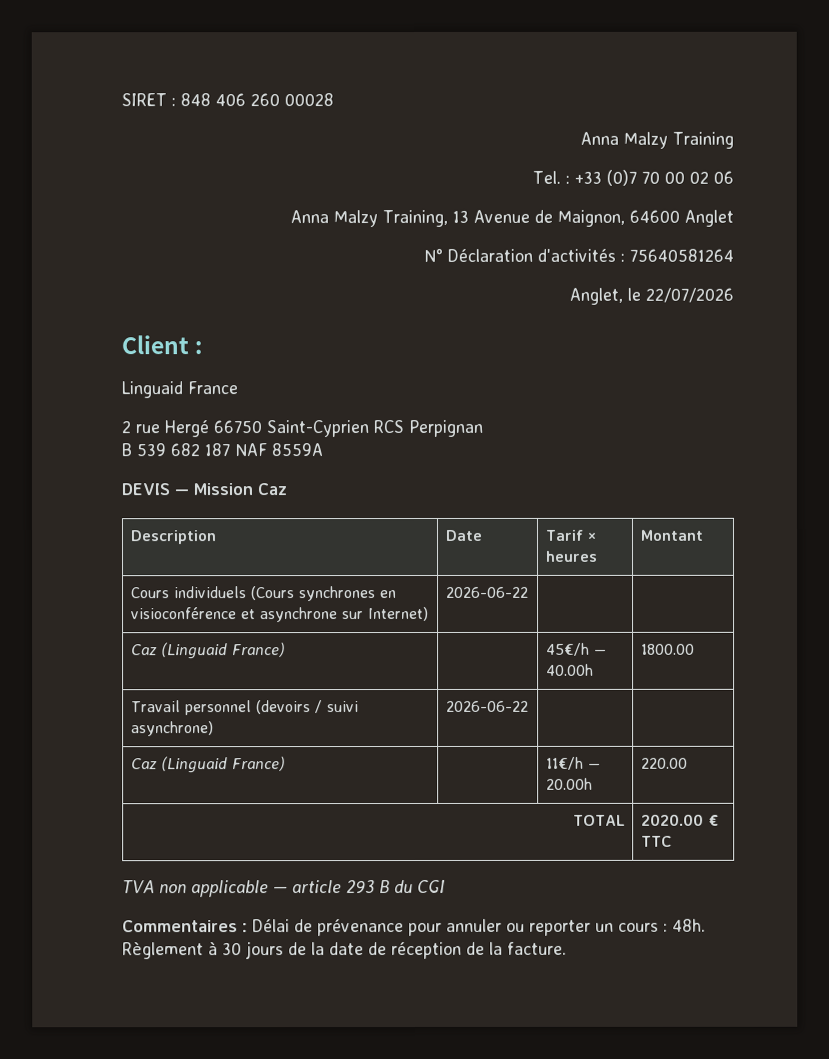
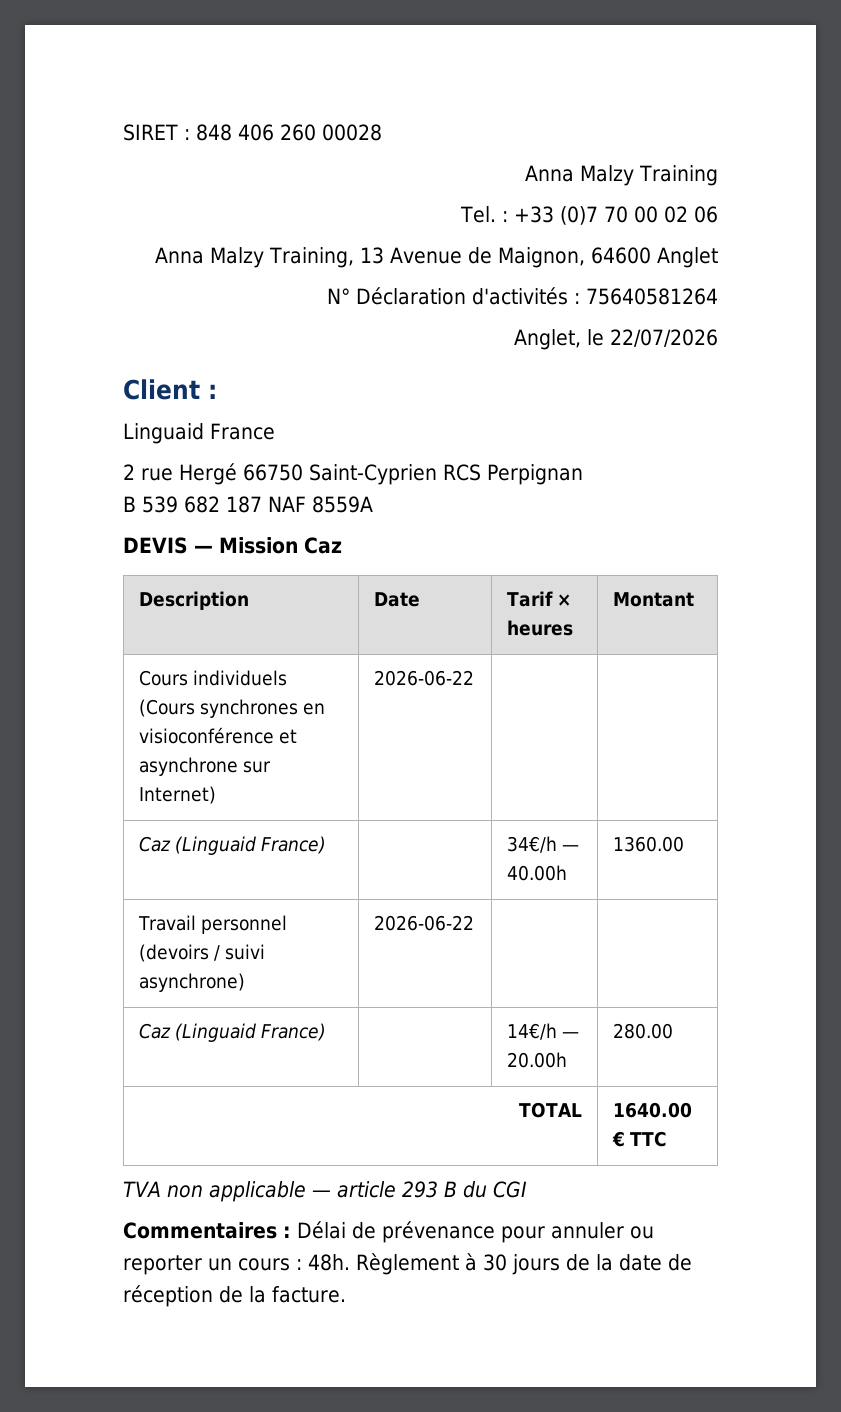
- Caz (Linguaid France) | | 45€/h — 40.00h | 1800.00
+ Caz (Linguaid France) | | 34€/h — 40.00h | 1360.00
- Caz (Linguaid France) | | 11€/h — 20.00h | 220.00
+ Caz (Linguaid France) | | 14€/h — 20.00h | 280.00
- TOTAL | 2020.00 € TTC
+ TOTAL | 1640.00 € TTC

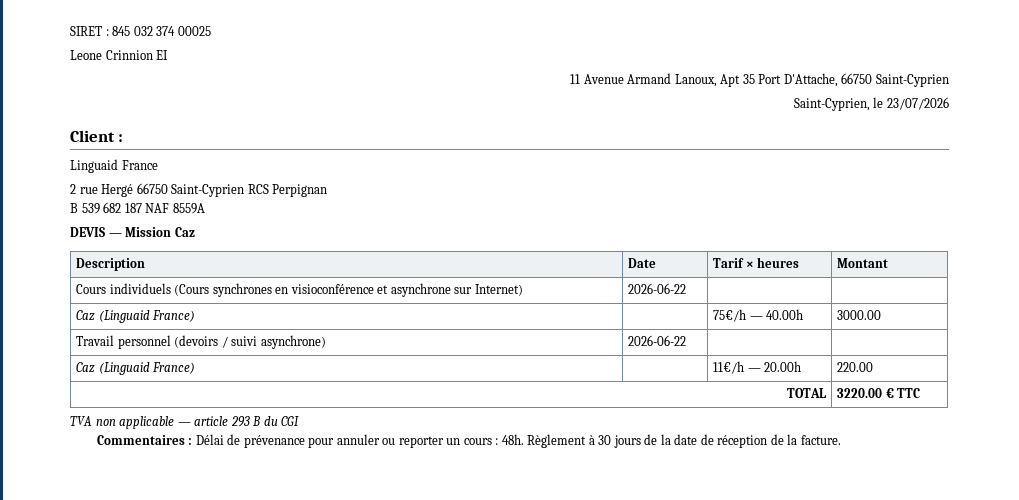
- SIRET : 848 406 260 00028
- Anna Malzy Training
- Tel. : +33 (0)7 70 00 02 06
- Anna Malzy Training, 13 Avenue de Maignon, 64600 Anglet
- N° Déclaration d'activités : 75640581264
- Anglet, le 22/07/2026
+ SIRET : 845 032 374 00025
+ Leone Crinnion EI
+ 11 Avenue Armand Lanoux, Apt 35 Port D'Attache, 66750 Saint-Cyprien
+ Saint-Cyprien, le 23/07/2026
- Caz (Linguaid France) | | 34€/h — 40.00h | 1360.00
+ Caz (Linguaid France) | | 75€/h — 40.00h | 3000.00
- Caz (Linguaid France) | | 14€/h — 20.00h | 280.00
+ Caz (Linguaid France) | | 11€/h — 20.00h | 220.00
- TOTAL | 1640.00 € TTC
+ TOTAL | 3220.00 € TTC

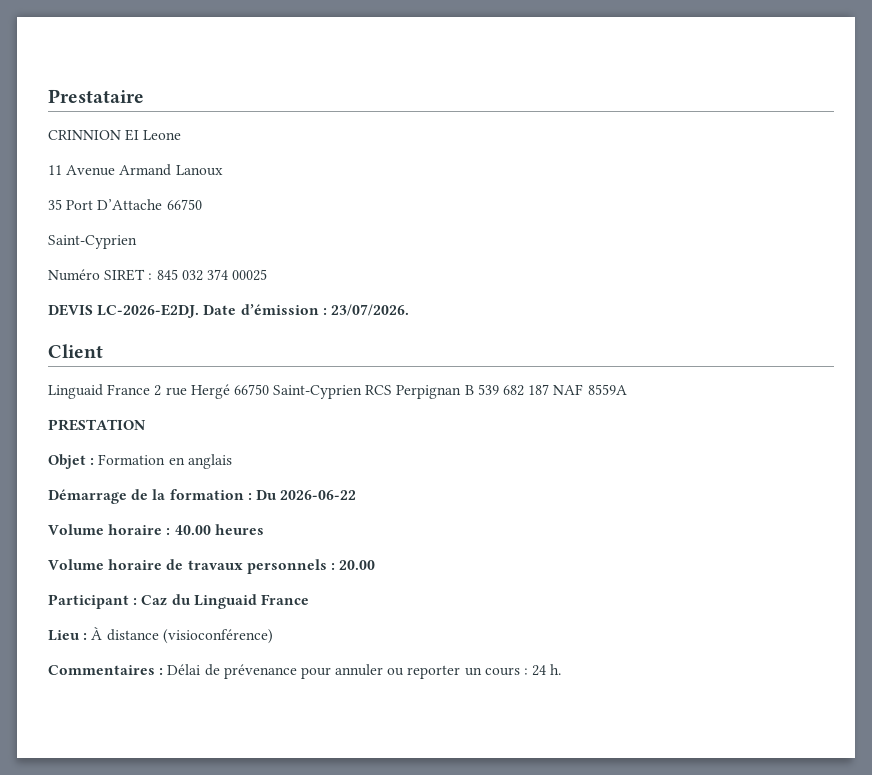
- SIRET : 845 032 374 00025
+ Prestataire
+ CRINNION EI Leone
+ 11 Avenue Armand Lanoux
+ 35 Port D’Attache 66750
+ Saint-Cyprien
+ Numéro SIRET : 845 032 374 00025
- Leone Crinnion EI
- 11 Avenue Armand Lanoux, Apt 35 Port D'Attache, 66750 Saint-Cyprien
- Saint-Cyprien, le 23/07/2026
+ DEVIS LC-2026-E2DJ. Date d’émission : 23/07/2026.
- Client :
- Linguaid France
- 2 rue Hergé 66750 Saint-Cyprien RCS Perpignan
- B 539 682 187 NAF 8559A
+ Client
+ Linguaid France 2 rue Hergé 66750 Saint-Cyprien RCS Perpignan B 539 682 187 NAF 8559A
- DEVIS — Mission Caz
- Description | Date | Tarif × heures | Montant
- Cours individuels (Cours synchrones en visioconférence et asynchrone sur Internet) | 2026-06-22 | |
- Caz (Linguaid France) | | 75€/h — 40.00h | 3000.00
- Travail personnel (devoirs / suivi asynchrone) | 2026-06-22 | |
- Caz (Linguaid France) | | 11€/h — 20.00h | 220.00
- TOTAL | 3220.00 € TTC
- TVA non applicable — article 293 B du CGI
+ PRESTATION
+ Objet : Formation en anglais
+ Démarrage de la formation : Du 2026-06-22
+ Volume horaire : 40.00 heures
+ Volume horaire de travaux personnels : 20.00
+ Participant : Caz du Linguaid France
+ Lieu : À distance (visioconférence)
- Commentaires : Délai de prévenance pour annuler ou reporter un cours : 48h. Règlement à 30 jours de la date de réception de la facture.
+ Commentaires : Délai de prévenance pour annuler ou reporter un cours : 24 h.

